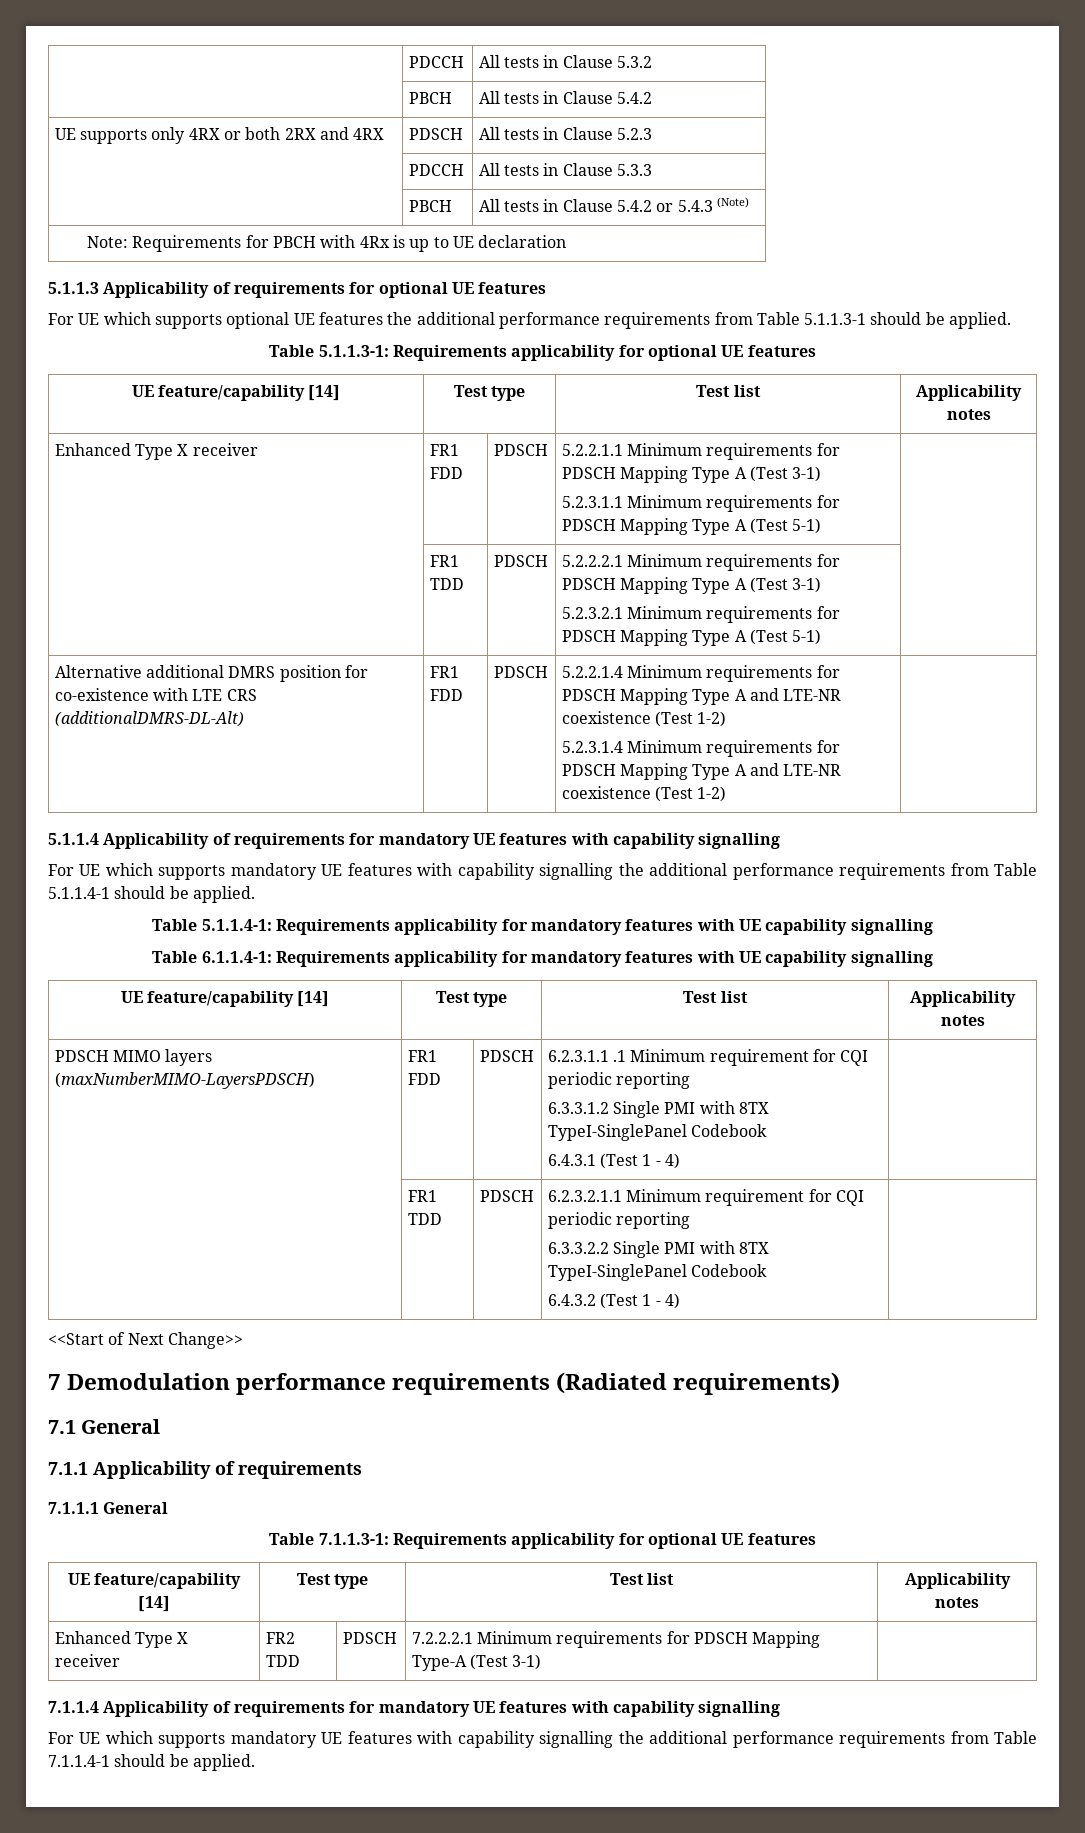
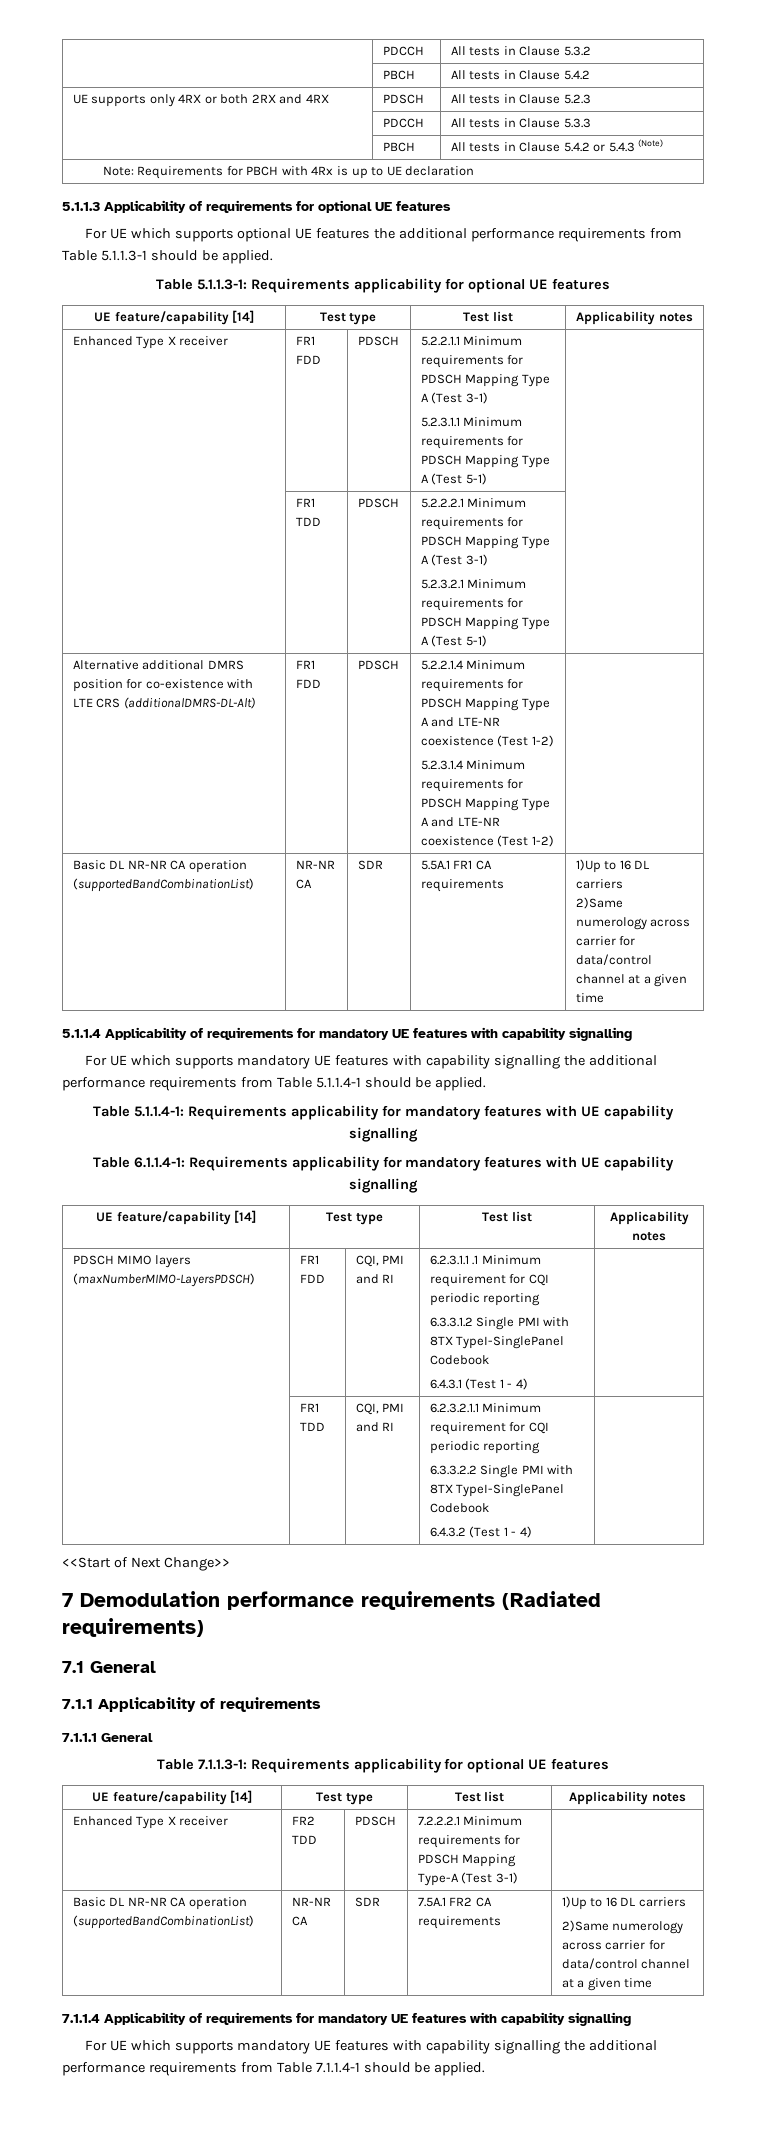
+ Basic DL NR-NR CA operation (supportedBandCombinationList) | NR-NR CA | SDR | 5.5A.1 FR1 CA requirements | 1)Up to 16 DL carriers
+ 2)Same numerology across carrier for data/control channel at a given time
- PDSCH MIMO layers (maxNumberMIMO-LayersPDSCH) | FR1 FDD | PDSCH | 6.2.3.1.1 .1 Minimum requirement for CQI periodic reporting
+ PDSCH MIMO layers (maxNumberMIMO-LayersPDSCH) | FR1 FDD | CQI, PMI and RI | 6.2.3.1.1 .1 Minimum requirement for CQI periodic reporting
- | FR1 TDD | PDSCH | 6.2.3.2.1.1 Minimum requirement for CQI periodic reporting
+ | FR1 TDD | CQI, PMI and RI | 6.2.3.2.1.1 Minimum requirement for CQI periodic reporting
+ Basic DL NR-NR CA operation (supportedBandCombinationList) | NR-NR CA | SDR | 7.5A.1 FR2 CA requirements | 1)Up to 16 DL carriers
+ 2)Same numerology across carrier for data/control channel at a given time

